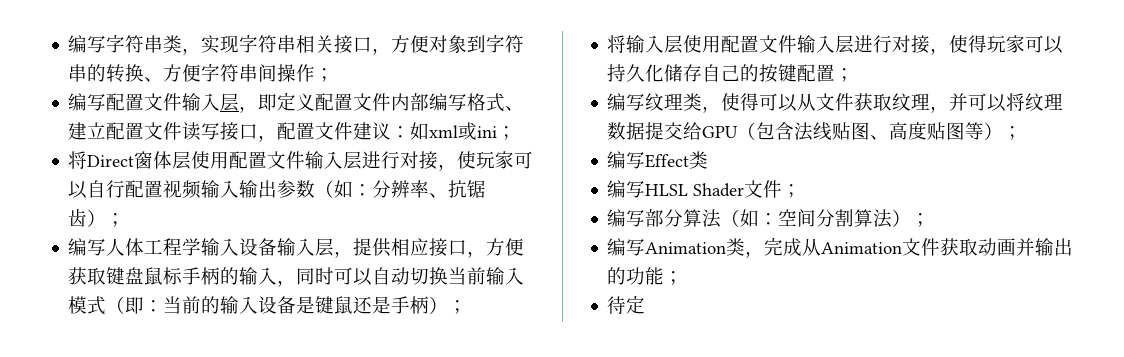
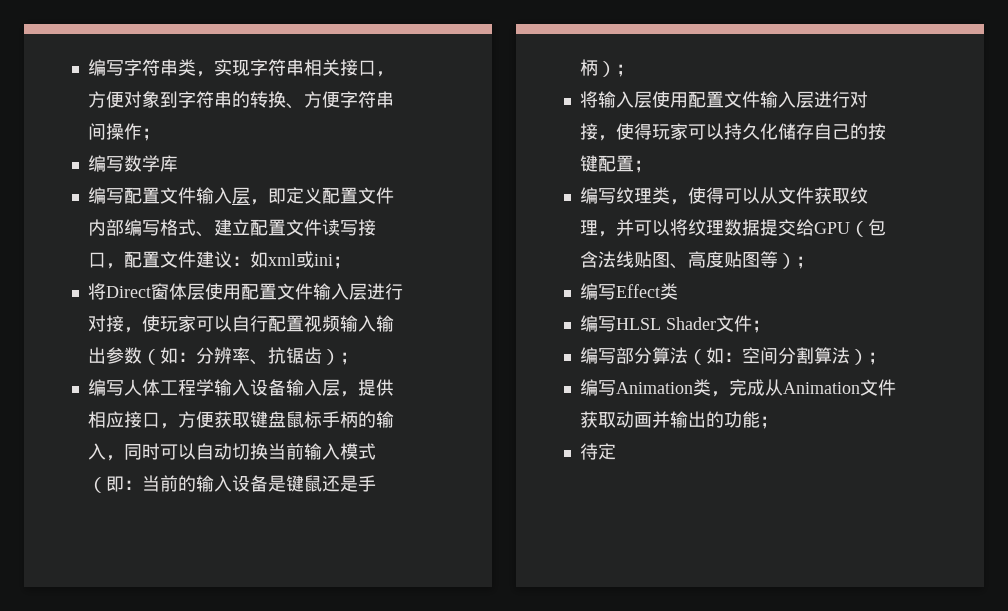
+ 编写数学库

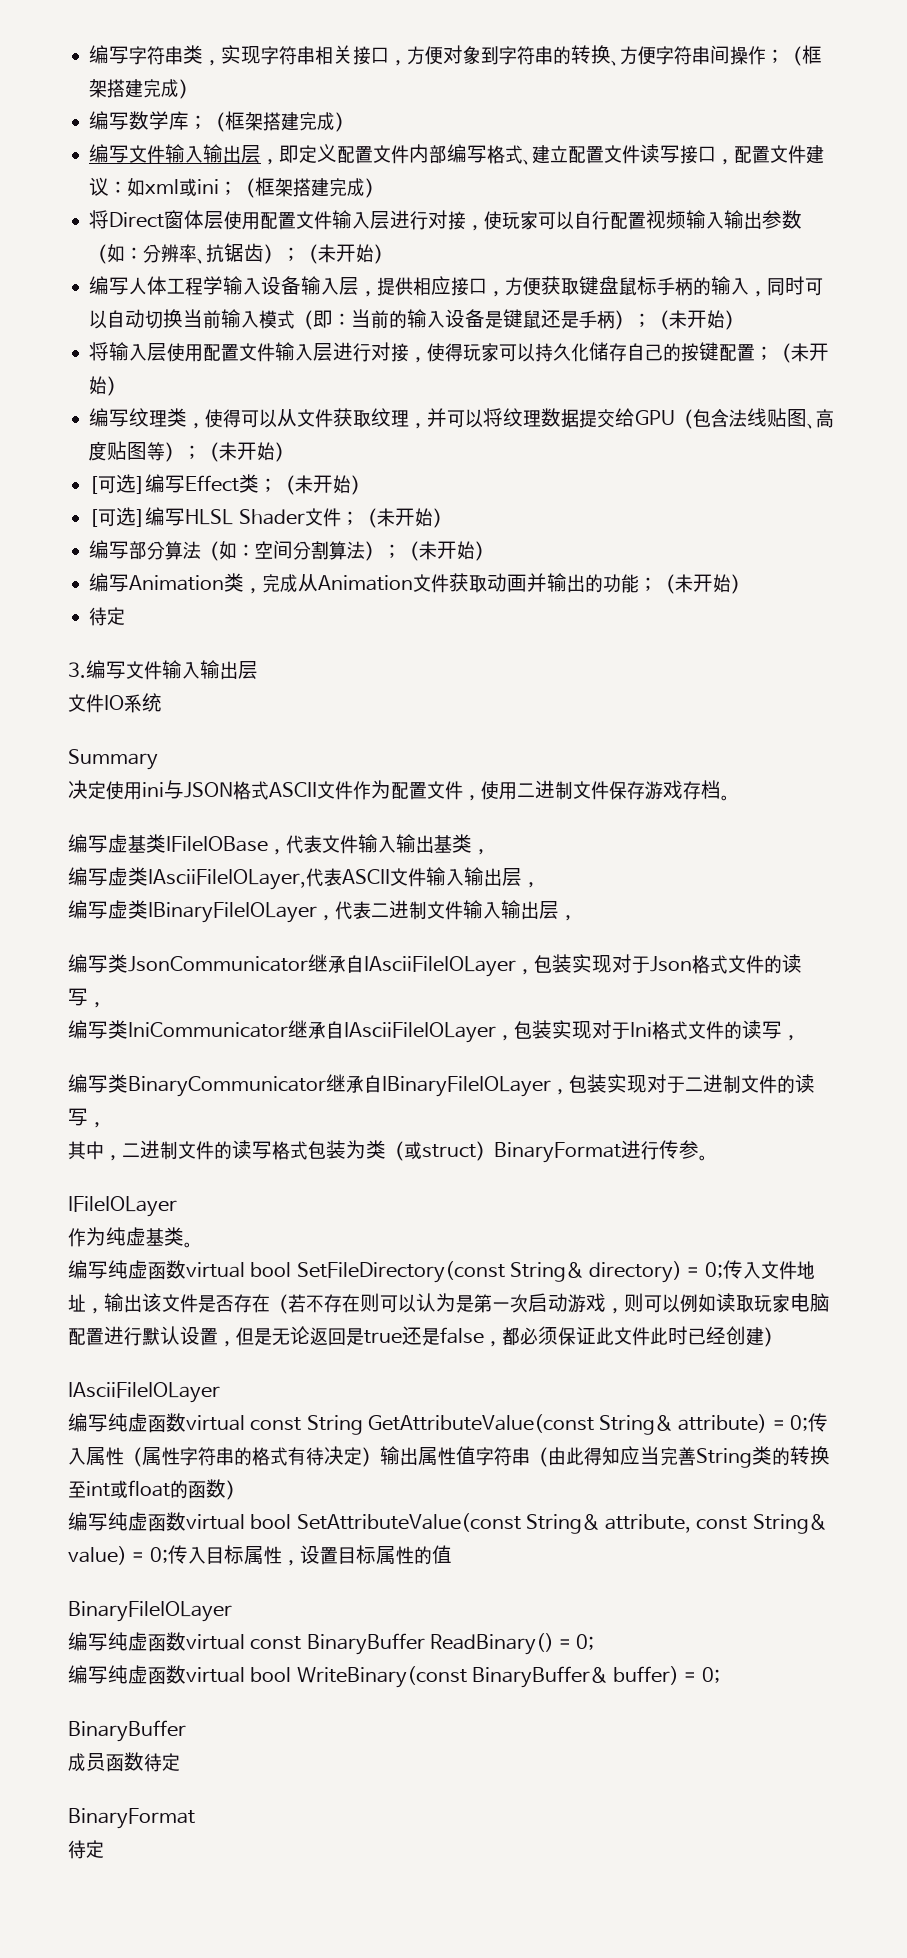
- 编写字符串类，实现字符串相关接口，方便对象到字符串的转换、方便字符串间操作；
+ 编写字符串类，实现字符串相关接口，方便对象到字符串的转换、方便字符串间操作；（框架搭建完成）
- 编写数学库
- 编写配置文件输入层，即定义配置文件内部编写格式、建立配置文件读写接口，配置文件建议：如xml或ini；
+ 编写数学库；（框架搭建完成）
+ 编写文件输入输出层，即定义配置文件内部编写格式、建立配置文件读写接口，配置文件建议：如xml或ini；（框架搭建完成）
- 将Direct窗体层使用配置文件输入层进行对接，使玩家可以自行配置视频输入输出参数（如：分辨率、抗锯齿）；
+ 将Direct窗体层使用配置文件输入层进行对接，使玩家可以自行配置视频输入输出参数（如：分辨率、抗锯齿）；（未开始）
- 编写人体工程学输入设备输入层，提供相应接口，方便获取键盘鼠标手柄的输入，同时可以自动切换当前输入模式（即：当前的输入设备是键鼠还是手柄）；
+ 编写人体工程学输入设备输入层，提供相应接口，方便获取键盘鼠标手柄的输入，同时可以自动切换当前输入模式（即：当前的输入设备是键鼠还是手柄）；（未开始）
- 将输入层使用配置文件输入层进行对接，使得玩家可以持久化储存自己的按键配置；
+ 将输入层使用配置文件输入层进行对接，使得玩家可以持久化储存自己的按键配置；（未开始）
- 编写纹理类，使得可以从文件获取纹理，并可以将纹理数据提交给GPU（包含法线贴图、高度贴图等）；
- 编写Effect类
- 编写HLSL Shader文件；
+ 编写纹理类，使得可以从文件获取纹理，并可以将纹理数据提交给GPU（包含法线贴图、高度贴图等）；（未开始）
+ [可选]编写Effect类；（未开始）
+ [可选]编写HLSL Shader文件；（未开始）
- 编写部分算法（如：空间分割算法）；
+ 编写部分算法（如：空间分割算法）；（未开始）
- 编写Animation类，完成从Animation文件获取动画并输出的功能；
+ 编写Animation类，完成从Animation文件获取动画并输出的功能；（未开始）
+ 待定
+ 3.编写文件输入输出层
+ 文件IO系统
+ Summary
+ 决定使用ini与JSON格式ASCII文件作为配置文件，使用二进制文件保存游戏存档。
+ 编写虚基类IFileIOBase，代表文件输入输出基类，
+ 编写虚类IAsciiFileIOLayer,代表ASCII文件输入输出层，
+ 编写虚类IBinaryFileIOLayer，代表二进制文件输入输出层，
+ 编写类JsonCommunicator继承自IAsciiFileIOLayer，包装实现对于Json格式文件的读写，
+ 编写类IniCommunicator继承自IAsciiFileIOLayer，包装实现对于Ini格式文件的读写，
+ 编写类BinaryCommunicator继承自IBinaryFileIOLayer，包装实现对于二进制文件的读写，
+ 其中，二进制文件的读写格式包装为类（或struct）BinaryFormat进行传参。
+ IFileIOLayer
+ 作为纯虚基类。
+ 编写纯虚函数virtual bool SetFileDirectory(const String& directory) = 0;传入文件地址，输出该文件是否存在（若不存在则可以认为是第一次启动游戏，则可以例如读取玩家电脑配置进行默认设置，但是无论返回是true还是false，都必须保证此文件此时已经创建）
+ IAsciiFileIOLayer
+ 编写纯虚函数virtual const String GetAttributeValue(const String& attribute) = 0;传入属性（属性字符串的格式有待决定）输出属性值字符串（由此得知应当完善String类的转换至int或float的函数）
+ 编写纯虚函数virtual bool SetAttributeValue(const String& attribute, const String& value) = 0;传入目标属性，设置目标属性的值
+ BinaryFileIOLayer
+ 编写纯虚函数virtual const BinaryBuffer ReadBinary() = 0;
+ 编写纯虚函数virtual bool WriteBinary(const BinaryBuffer& buffer) = 0;
+ BinaryBuffer
+ 成员函数待定
+ BinaryFormat

